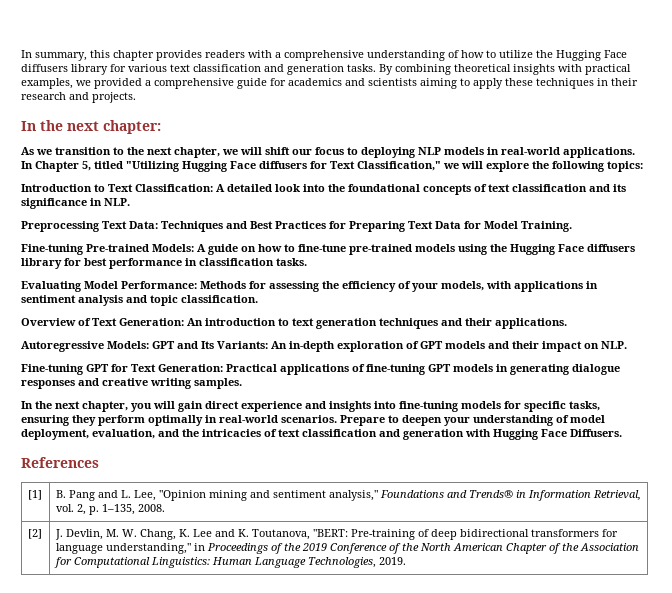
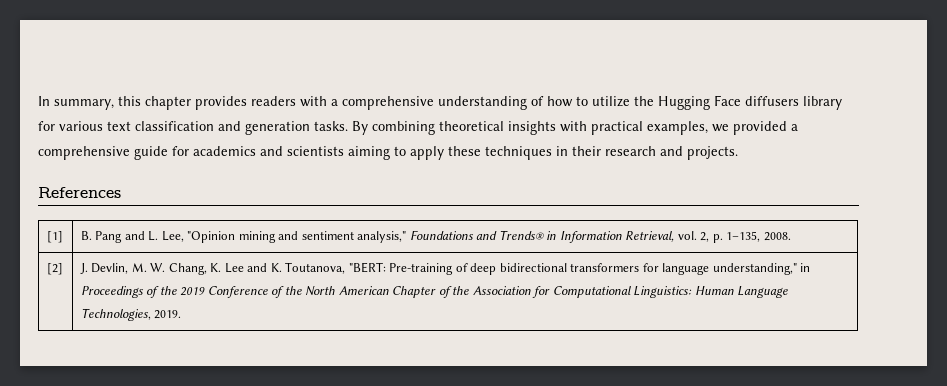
- In the next chapter:
- As we transition to the next chapter, we will shift our focus to deploying NLP models in real-world applications. In Chapter 5, titled "Utilizing Hugging Face diffusers for Text Classification," we will explore the following topics:
- Introduction to Text Classification: A detailed look into the foundational concepts of text classification and its significance in NLP.
- Preprocessing Text Data: Techniques and Best Practices for Preparing Text Data for Model Training.
- Fine-tuning Pre-trained Models: A guide on how to fine-tune pre-trained models using the Hugging Face diffusers library for best performance in classification tasks.
- Evaluating Model Performance: Methods for assessing the efficiency of your models, with applications in sentiment analysis and topic classification.
- Overview of Text Generation: An introduction to text generation techniques and their applications.
- Autoregressive Models: GPT and Its Variants: An in-depth exploration of GPT models and their impact on NLP.
- Fine-tuning GPT for Text Generation: Practical applications of fine-tuning GPT models in generating dialogue responses and creative writing samples.
- In the next chapter, you will gain direct experience and insights into fine-tuning models for specific tasks, ensuring they perform optimally in real-world scenarios. Prepare to deepen your understanding of model deployment, evaluation, and the intricacies of text classification and generation with Hugging Face Diffusers.

